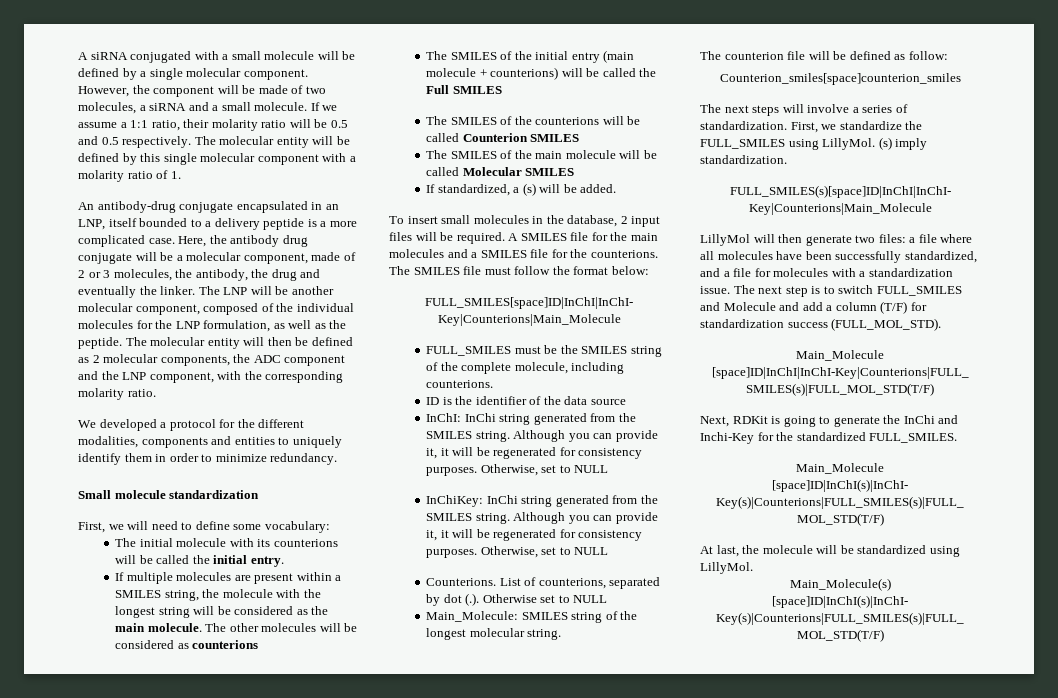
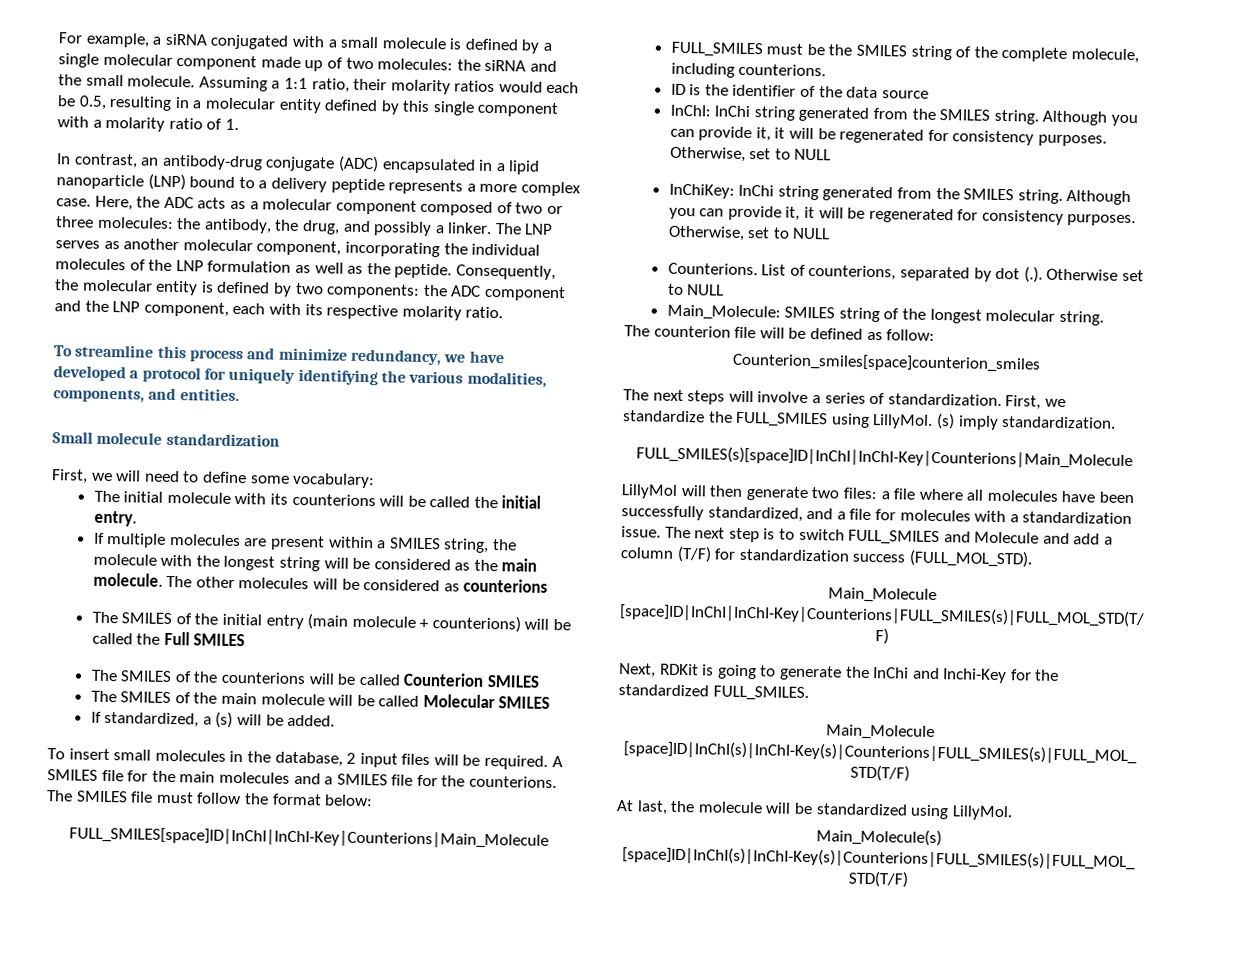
- A siRNA conjugated with a small molecule will be defined by a single molecular component. However, the component will be made of two molecules, a siRNA and a small molecule.
+ For example, a siRNA conjugated with a small molecule is defined by a single molecular component made up of two molecules: the siRNA and the small molecule.
- If we assume a 1:1 ratio, their molarity ratio will be 0.5 and 0.5 respectively. The molecular entity will be defined by this single molecular component with a molarity ratio of 1.
+ Assuming a 1:1 ratio, their molarity ratios would each be 0.5, resulting in a molecular entity defined by this single component with a molarity ratio of 1.
- An antibody-drug conjugate encapsulated in an LNP, itself bounded to a delivery peptide is a more complicated case.
+ In contrast, an antibody-drug conjugate (ADC) encapsulated in a lipid nanoparticle (LNP) bound to a delivery peptide represents a more complex case.
- Here, the antibody drug conjugate will be a molecular component, made of 2 or 3 molecules, the antibody, the drug and eventually the linker.
+ Here, the ADC acts as a molecular component composed of two or three molecules: the antibody, the drug, and possibly a linker.
- The LNP will be another molecular component, composed of the individual molecules for the LNP formulation, as well as the peptide.
+ The LNP serves as another molecular component, incorporating the individual molecules of the LNP formulation as well as the peptide.
- The molecular entity will then be defined as 2 molecular components, the ADC component and the LNP component, with the corresponding molarity ratio.
- We developed a protocol for the different modalities, components and entities to uniquely identify them in order to minimize redundancy.
+ Consequently, the molecular entity is defined by two components: the ADC component and the LNP component, each with its respective molarity ratio.
+ To streamline this process and minimize redundancy, we have developed a protocol for uniquely identifying the various modalities, components, and entities.

